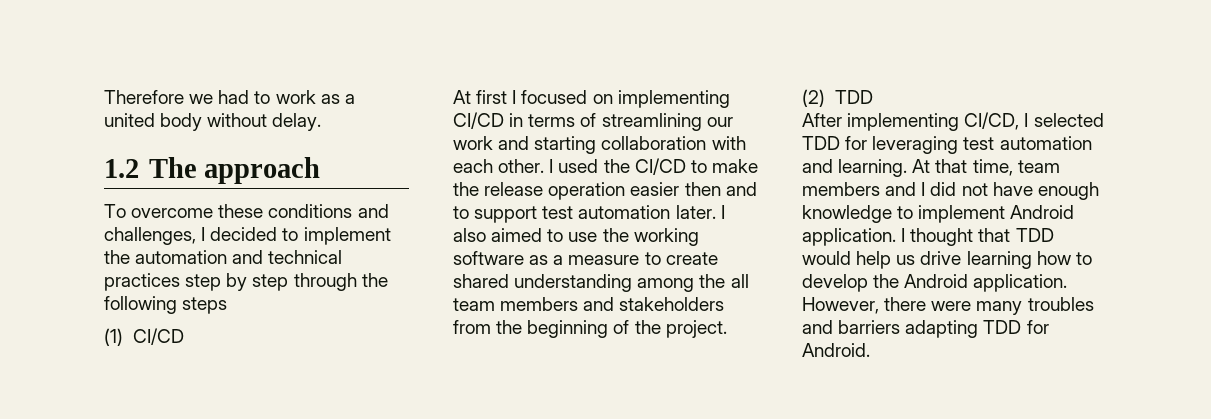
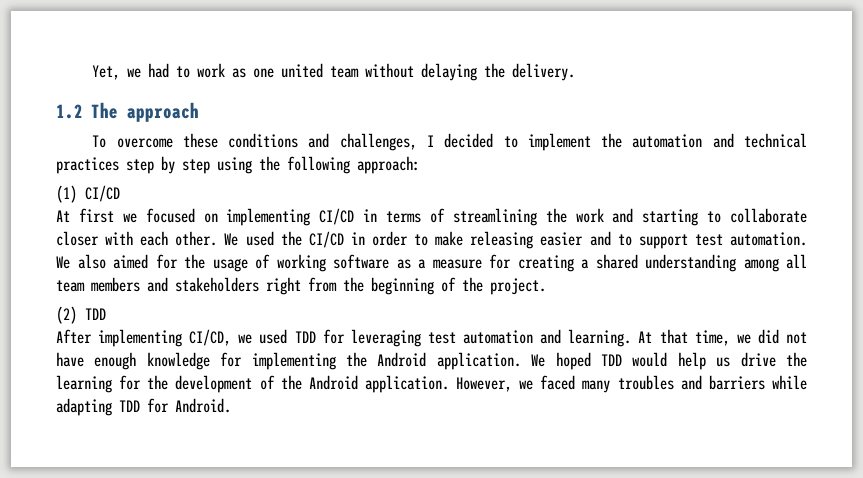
- Therefore we had to work as a united body without delay.
+ Yet, we had to work as one united team without delaying the delivery.
- To overcome these conditions and challenges, I decided to implement the automation and technical practices step by step through the following steps
+ To overcome these conditions and challenges, I decided to implement the automation and technical practices step by step using the following approach:
- At first I focused on implementing CI/CD in terms of streamlining our work and starting collaboration with each other.
+ At first we focused on implementing CI/CD in terms of streamlining the work and starting to collaborate closer with each other.
- I used the CI/CD to make the release operation easier then and to support test automation later. I also aimed to use the working software as a measure to create shared understanding among the all team members and stakeholders from the beginning of the project.
+ We used the CI/CD in order to make releasing easier and to support test automation. We also aimed for the usage of working software as a measure for creating a shared understanding among all team members and stakeholders right from the beginning of the project.
- After implementing CI/CD, I selected TDD for leveraging test automation and learning.
+ After implementing CI/CD, we used TDD for leveraging test automation and learning.
- At that time, team members and I did not have enough knowledge to implement Android application. I thought that TDD would help us drive learning how to develop the Android application.
+ At that time, we did not have enough knowledge for implementing the Android application. We hoped TDD would help us drive the learning for the development of the Android application.
- However, there were many troubles and barriers adapting TDD for Android.
+ However, we faced many troubles and barriers while adapting TDD for Android.

